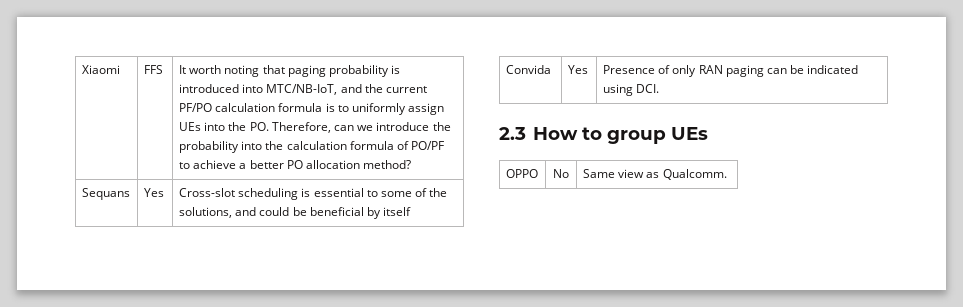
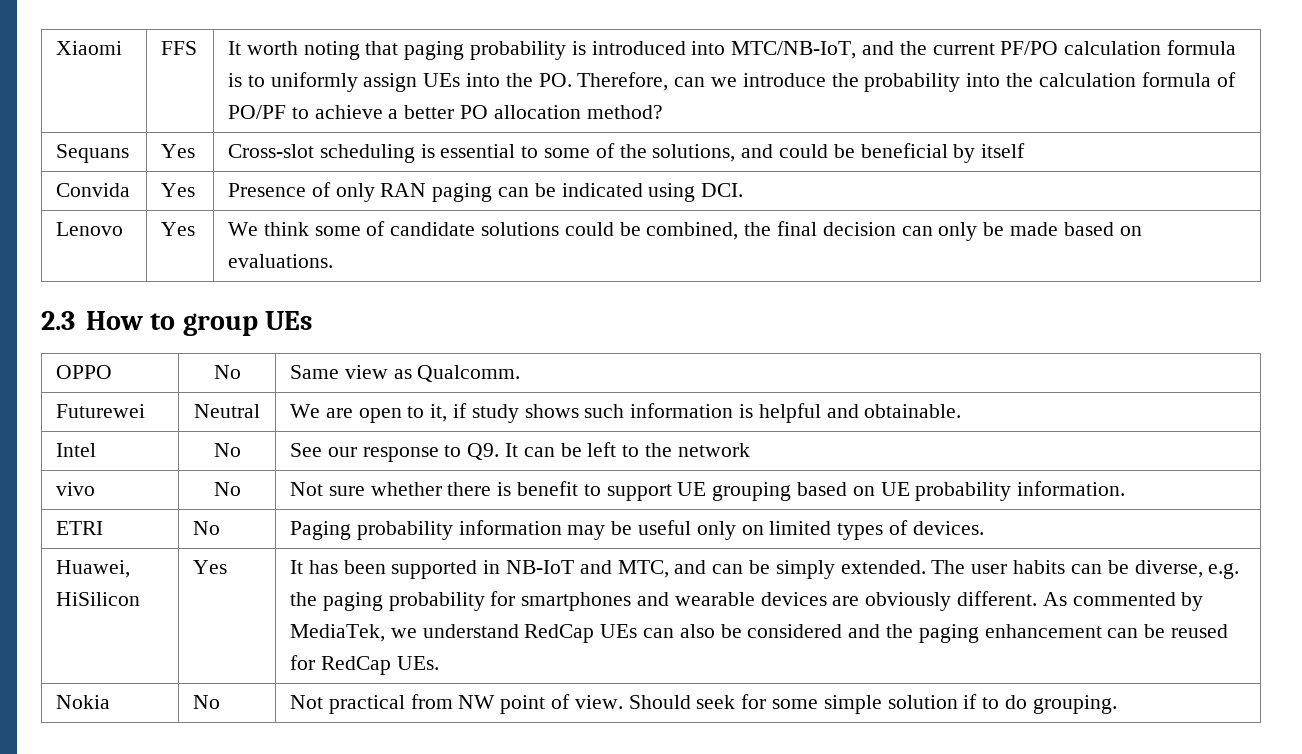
+ Lenovo | Yes | We think some of candidate solutions could be combined, the final decision can only be made based on evaluations.
+ Futurewei | Neutral | We are open to it, if study shows such information is helpful and obtainable.
+ Intel | No | See our response to Q9. It can be left to the network
+ vivo | No | Not sure whether there is benefit to support UE grouping based on UE probability information.
+ ETRI | No | Paging probability information may be useful only on limited types of devices.
+ Huawei, HiSilicon | Yes | It has been supported in NB-IoT and MTC, and can be simply extended. The user habits can be diverse, e.g. the paging probability for smartphones and wearable devices are obviously different. As commented by MediaTek, we understand RedCap UEs can also be considered and the paging enhancement can be reused for RedCap UEs.
+ Nokia | No | Not practical from NW point of view. Should seek for some simple solution if to do grouping.

